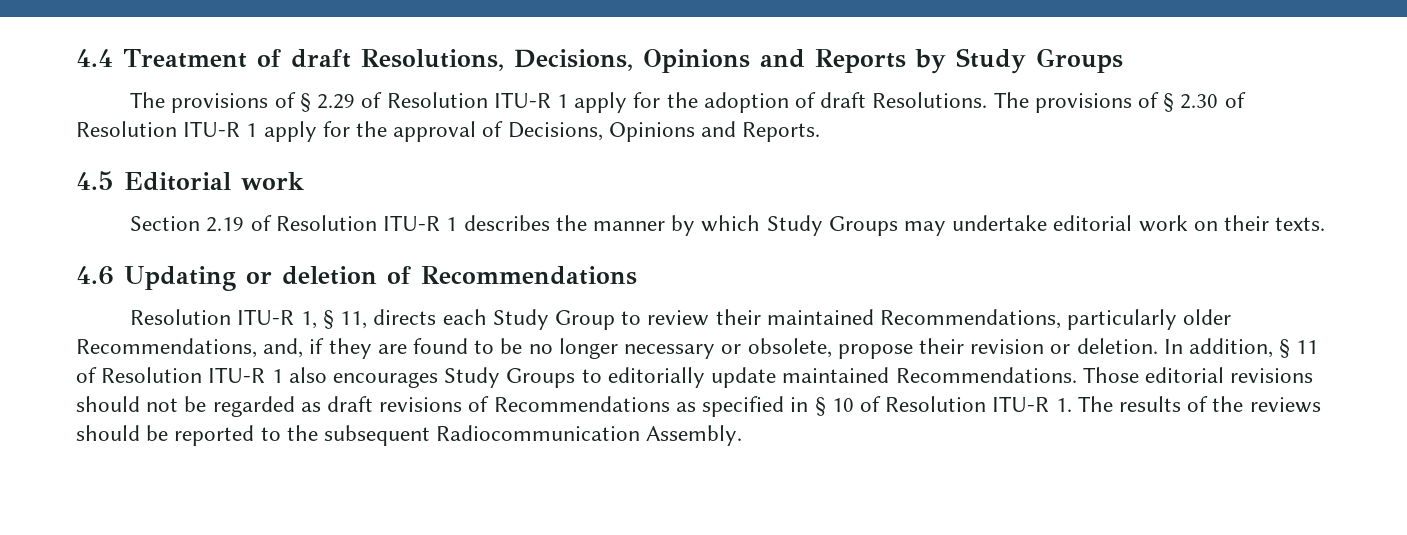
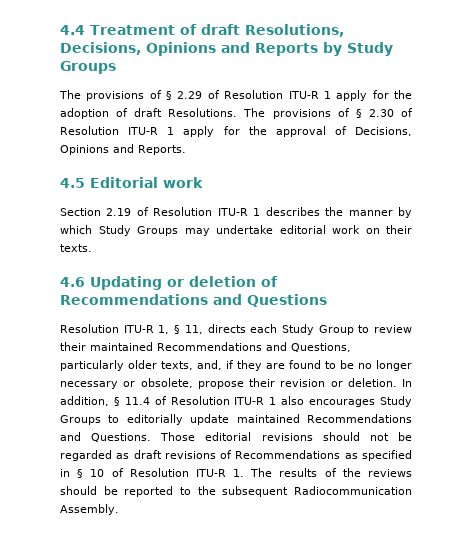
- 4.6 Updating or deletion of Recommendations
+ 4.6 Updating or deletion of Recommendations and Questions
- Resolution ITU-R 1, § 11, directs each Study Group to review their maintained Recommendations, particularly older Recommendations, and, if they are found to be no longer necessary or obsolete, propose their revision or deletion.
+ Resolution ITU-R 1, § 11, directs each Study Group to review their maintained Recommendations and Questions, particularly older texts, and, if they are found to be no longer necessary or obsolete, propose their revision or deletion.
- In addition, § 11 of Resolution ITU-R 1 also encourages Study Groups to editorially update maintained Recommendations.
+ In addition, § 11.4 of Resolution ITU-R 1 also encourages Study Groups to editorially update maintained Recommendations and Questions.

